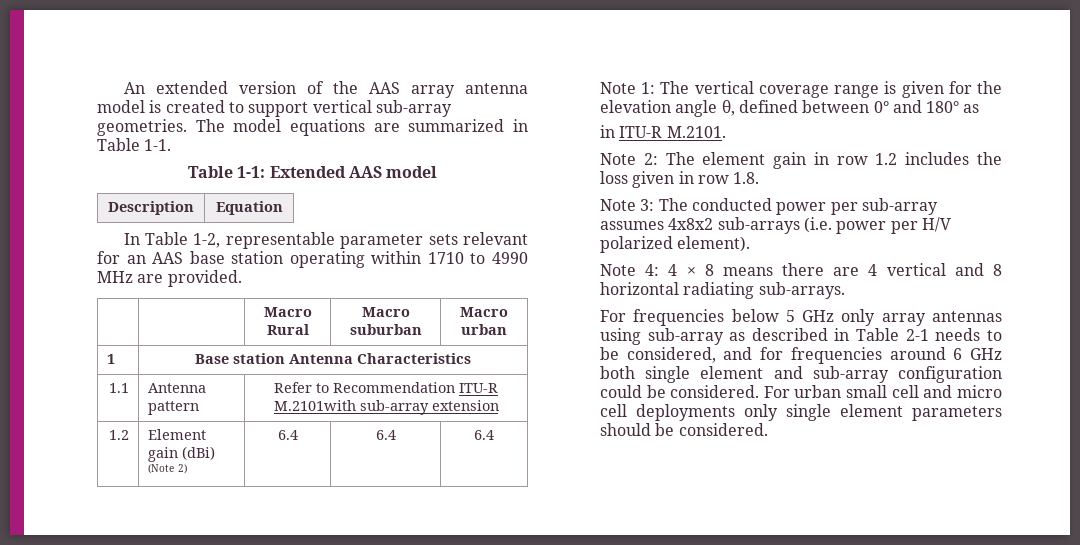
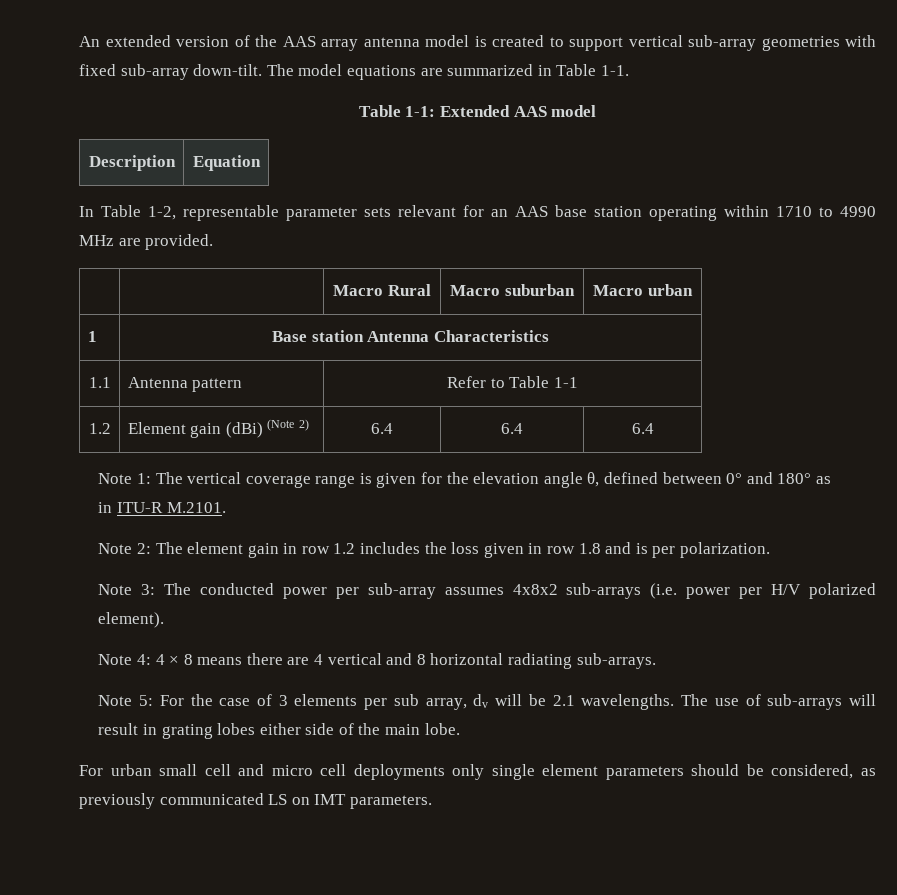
- An extended version of the AAS array antenna model is created to support vertical sub-array geometries.
+ An extended version of the AAS array antenna model is created to support vertical sub-array geometries with fixed sub-array down-tilt.
- 1.1 | Antenna pattern | Refer to Recommendation ITU-R M.2101with sub-array extension
+ 1.1 | Antenna pattern | Refer to Table 1-1
- Note 2: The element gain in row 1.2 includes the loss given in row 1.8.
+ Note 2: The element gain in row 1.2 includes the loss given in row 1.8 and is per polarization.
- For frequencies below 5 GHz only array antennas using sub-array as described in Table 2-1 needs to be considered, and for frequencies around 6 GHz both single element and sub-array configuration could be considered. For urban small cell and micro cell deployments only single element parameters should be considered.
+ Note 5: For the case of 3 elements per sub array, dv will be 2.1 wavelengths. The use of sub-arrays will result in grating lobes either side of the main lobe.
+ For urban small cell and micro cell deployments only single element parameters should be considered, as previously communicated LS on IMT parameters.

